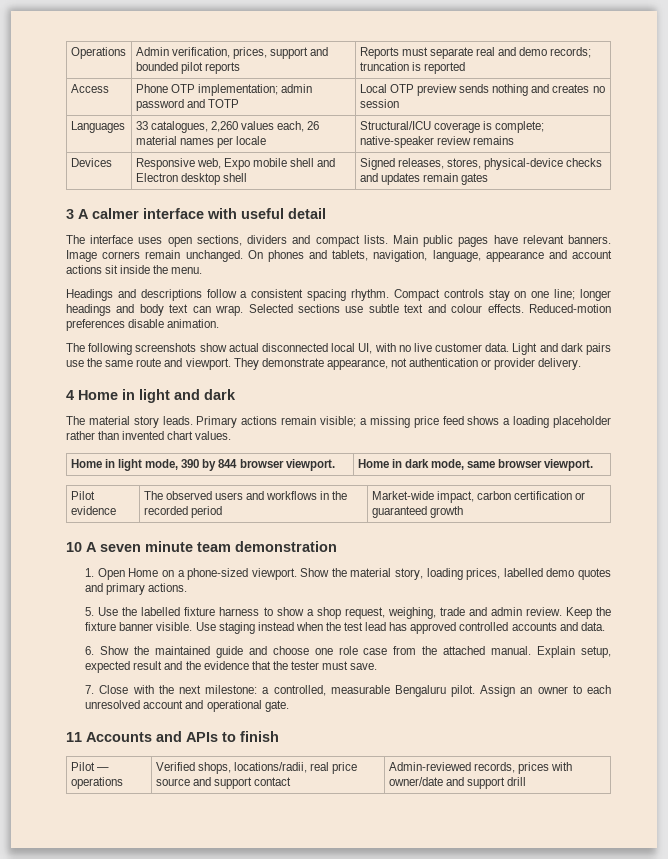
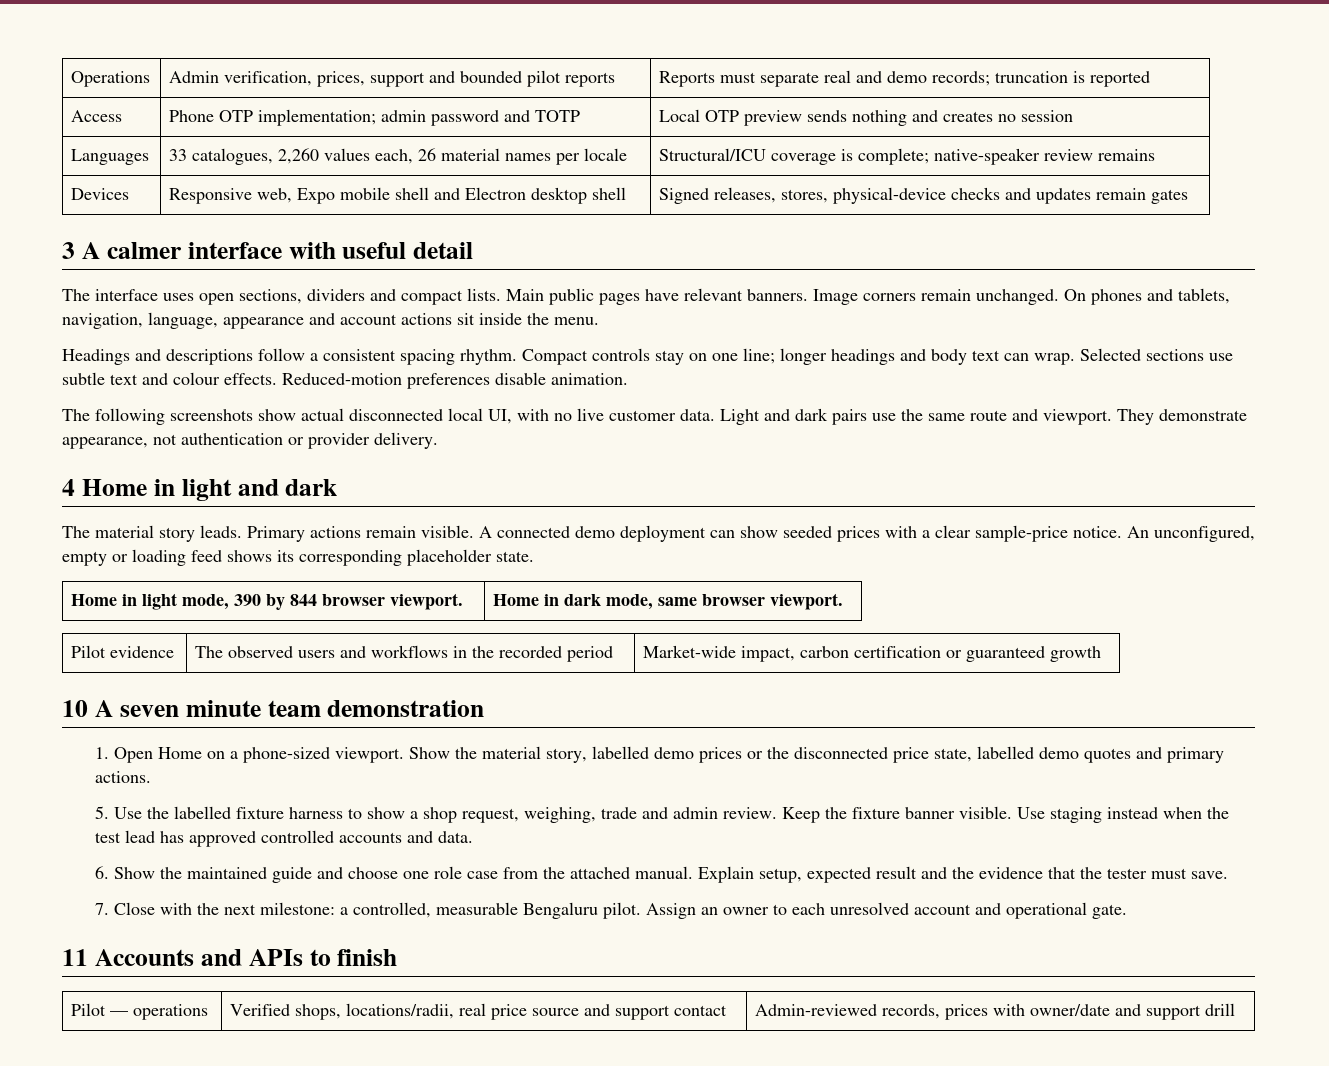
- Primary actions remain visible; a missing price feed shows a loading placeholder rather than invented chart values.
+ Primary actions remain visible. A connected demo deployment can show seeded prices with a clear sample-price notice. An unconfigured, empty or loading feed shows its corresponding placeholder state.
- Show the material story, loading prices, labelled demo quotes and primary actions.
+ Show the material story, labelled demo prices or the disconnected price state, labelled demo quotes and primary actions.

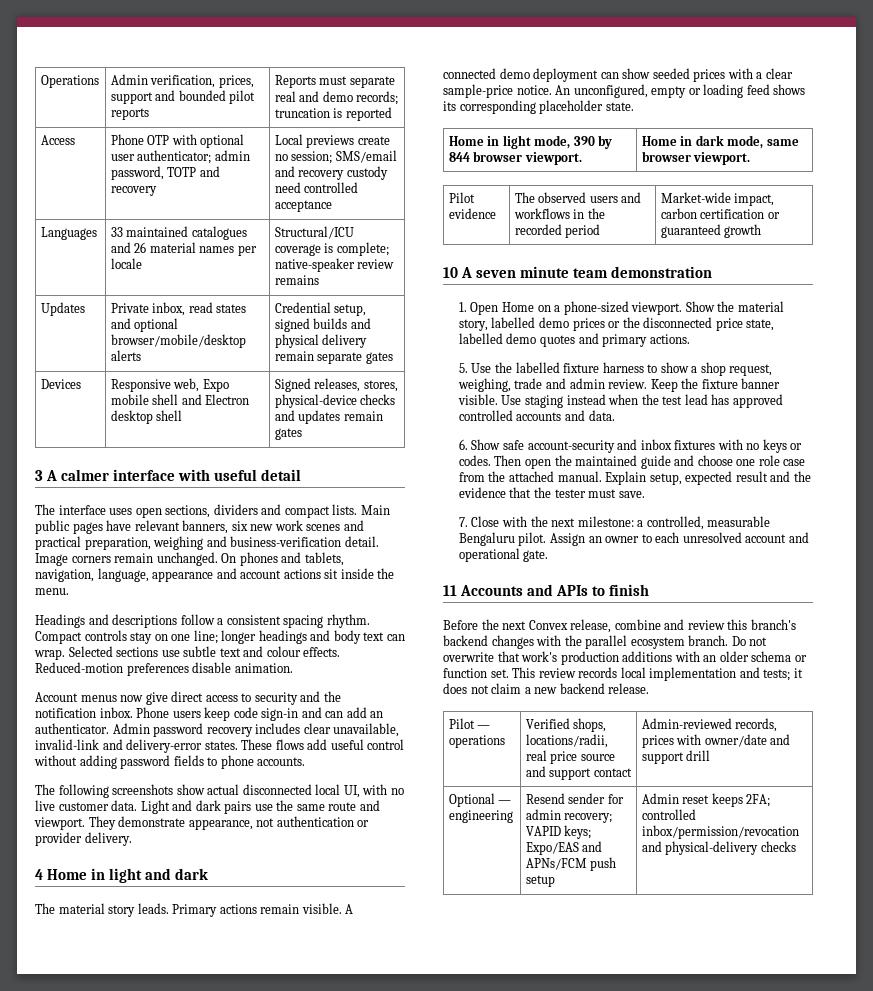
- Access | Phone OTP implementation; admin password and TOTP | Local OTP preview sends nothing and creates no session
- Languages | 33 catalogues, 2,260 values each, 26 material names per locale | Structural/ICU coverage is complete; native-speaker review remains
+ Access | Phone OTP with optional user authenticator; admin password, TOTP and recovery | Local previews create no session; SMS/email and recovery custody need controlled acceptance
+ Languages | 33 maintained catalogues and 26 material names per locale | Structural/ICU coverage is complete; native-speaker review remains
+ Updates | Private inbox, read states and optional browser/mobile/desktop alerts | Credential setup, signed builds and physical delivery remain separate gates
- Main public pages have relevant banners.
+ Main public pages have relevant banners, six new work scenes and practical preparation, weighing and business-verification detail.
+ Account menus now give direct access to security and the notification inbox. Phone users keep code sign-in and can add an authenticator. Admin password recovery includes clear unavailable, invalid-link and delivery-error states. These flows add useful control without adding password fields to phone accounts.
- 6. Show the maintained guide and choose one role case from the attached manual.
+ 6. Show safe account-security and inbox fixtures with no keys or codes. Then open the maintained guide and choose one role case from the attached manual.
+ Before the next Convex release, combine and review this branch's backend changes with the parallel ecosystem branch. Do not overwrite that work's production additions with an older schema or function set. This review records local implementation and tests; it does not claim a new backend release.
+ Optional — engineering | Resend sender for admin recovery; VAPID keys; Expo/EAS and APNs/FCM push setup | Admin reset keeps 2FA; controlled inbox/permission/revocation and physical-delivery checks

